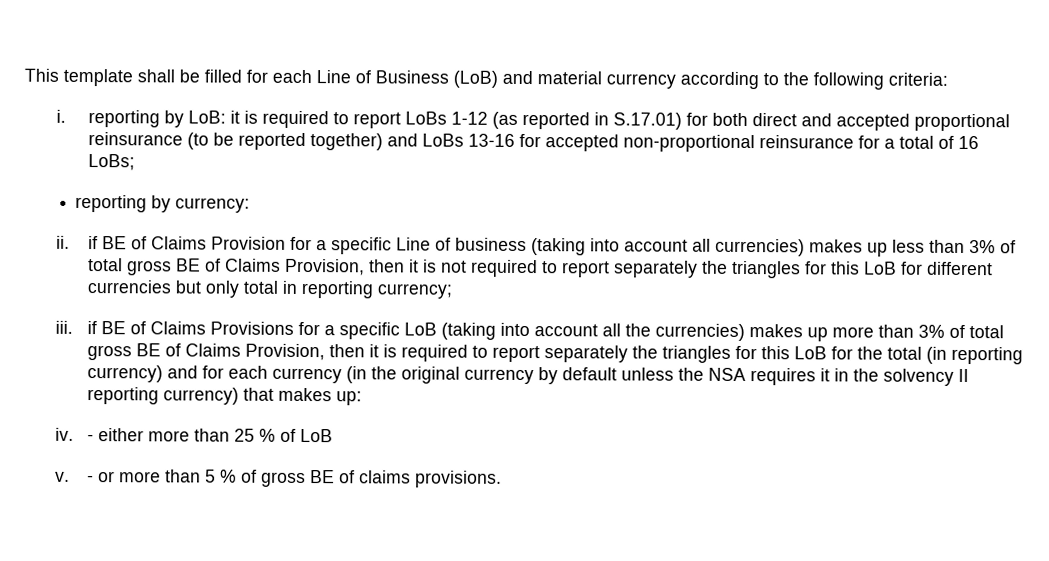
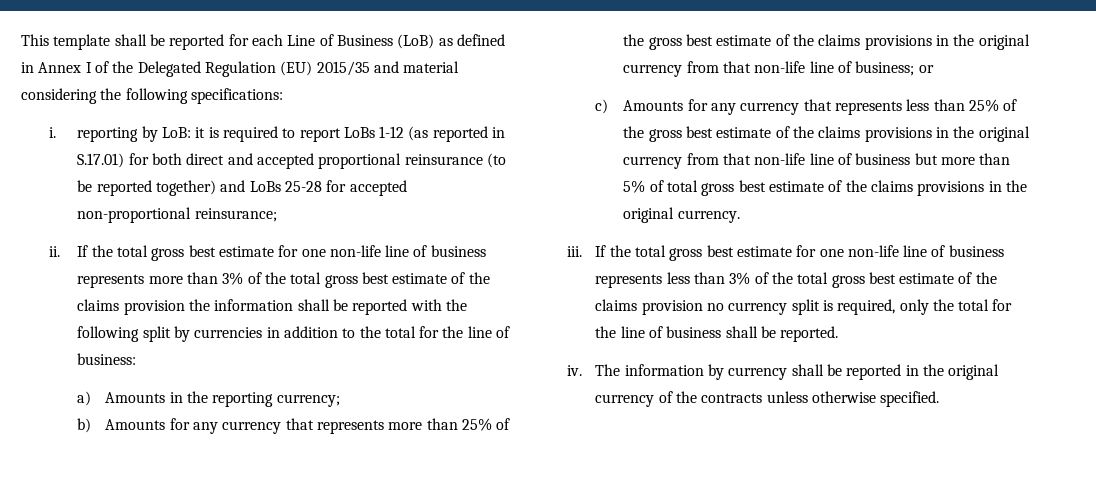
- This template shall be filled for each Line of Business (LoB) and material currency according to the following criteria:
+ This template shall be reported for each Line of Business (LoB) as defined in Annex I of the Delegated Regulation (EU) 2015/35 and material considering the following specifications:
- i. reporting by LoB: it is required to report LoBs 1-12 (as reported in S.17.01) for both direct and accepted proportional reinsurance (to be reported together) and LoBs 13-16 for accepted non-proportional reinsurance for a total of 16 LoBs;
- reporting by currency:
- ii. if BE of Claims Provision for a specific Line of business (taking into account all currencies) makes up less than 3% of total gross BE of Claims Provision, then it is not required to report separately the triangles for this LoB for different currencies but only total in reporting currency;
- iii. if BE of Claims Provisions for a specific LoB (taking into account all the currencies) makes up more than 3% of total gross BE of Claims Provision, then it is required to report separately the triangles for this LoB for the total (in reporting currency) and for each currency (in the original currency by default unless the NSA requires it in the solvency II reporting currency) that makes up:
- iv. - either more than 25 % of LoB
- v. - or more than 5 % of gross BE of claims provisions.
+ i. reporting by LoB: it is required to report LoBs 1-12 (as reported in S.17.01) for both direct and accepted proportional reinsurance (to be reported together) and LoBs 25-28 for accepted non-proportional reinsurance;
+ ii. If the total gross best estimate for one non-life line of business represents more than 3% of the total gross best estimate of the claims provision the information shall be reported with the following split by currencies in addition to the total for the line of business:
+ a) Amounts in the reporting currency;
+ b) Amounts for any currency that represents more than 25% of the gross best estimate of the claims provisions in the original currency from that non-life line of business; or
+ c) Amounts for any currency that represents less than 25% of the gross best estimate of the claims provisions in the original currency from that non-life line of business but more than 5% of total gross best estimate of the claims provisions in the original currency.
+ iii. If the total gross best estimate for one non-life line of business represents less than 3% of the total gross best estimate of the claims provision no currency split is required, only the total for the line of business shall be reported.
+ iv. The information by currency shall be reported in the original currency of the contracts unless otherwise specified.

